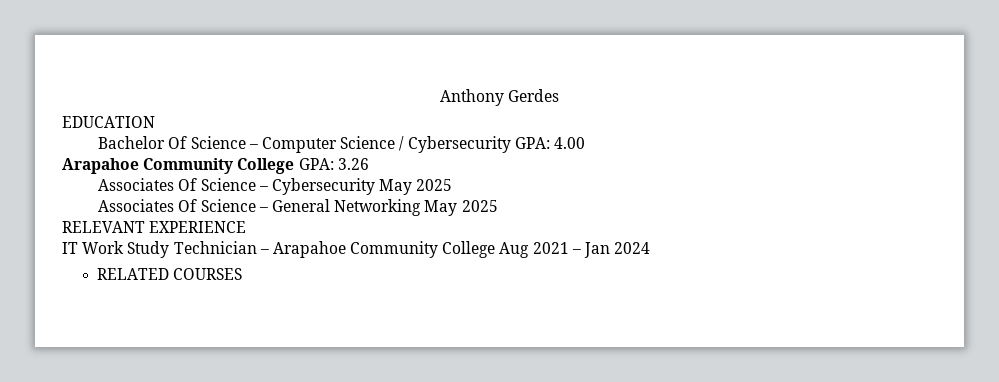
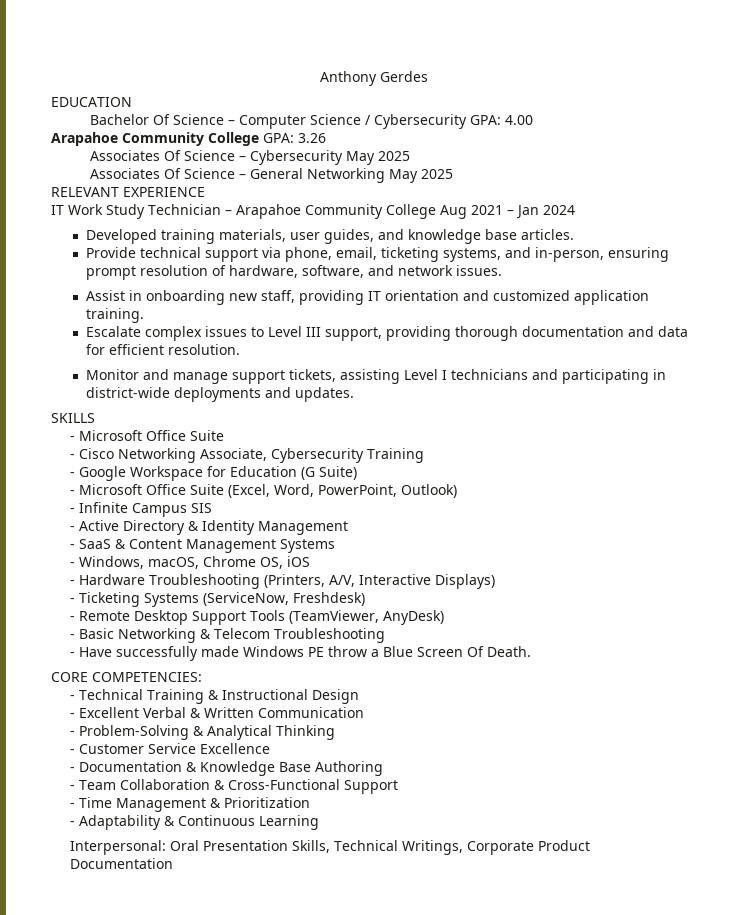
- RELATED COURSES
+ Developed training materials, user guides, and knowledge base articles.
+ Provide technical support via phone, email, ticketing systems, and in-person, ensuring prompt resolution of hardware, software, and network issues.
+ Assist in onboarding new staff, providing IT orientation and customized application training.
+ Escalate complex issues to Level III support, providing thorough documentation and data for efficient resolution.
+ Monitor and manage support tickets, assisting Level I technicians and participating in district-wide deployments and updates.
+ SKILLS
+ - Microsoft Office Suite
+ - Cisco Networking Associate, Cybersecurity Training
+ - Google Workspace for Education (G Suite)
+ - Microsoft Office Suite (Excel, Word, PowerPoint, Outlook)
+ - Infinite Campus SIS
+ - Active Directory & Identity Management
+ - SaaS & Content Management Systems
+ - Windows, macOS, Chrome OS, iOS
+ - Hardware Troubleshooting (Printers, A/V, Interactive Displays)
+ - Ticketing Systems (ServiceNow, Freshdesk)
+ - Remote Desktop Support Tools (TeamViewer, AnyDesk)
+ - Basic Networking & Telecom Troubleshooting
+ - Have successfully made Windows PE throw a Blue Screen Of Death.
+ CORE COMPETENCIES:
+ - Technical Training & Instructional Design
+ - Excellent Verbal & Written Communication
+ - Problem-Solving & Analytical Thinking
+ - Customer Service Excellence
+ - Documentation & Knowledge Base Authoring
+ - Team Collaboration & Cross-Functional Support
+ - Time Management & Prioritization
+ - Adaptability & Continuous Learning
+ Interpersonal: Oral Presentation Skills, Technical Writings, Corporate Product Documentation

